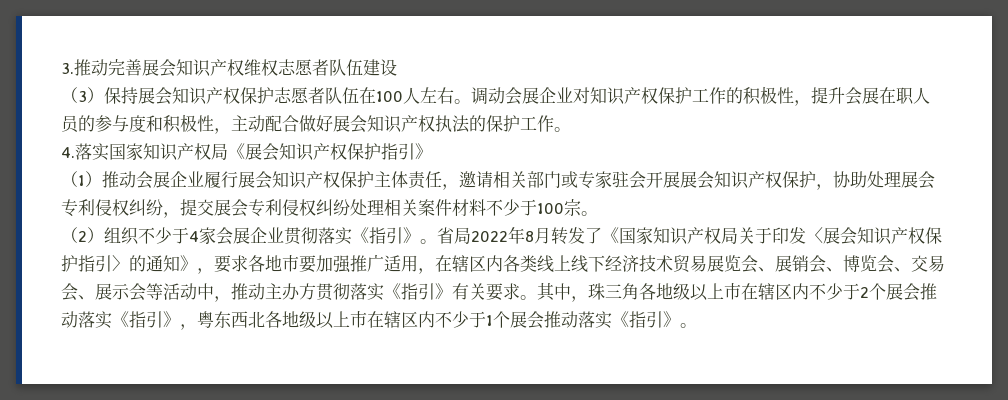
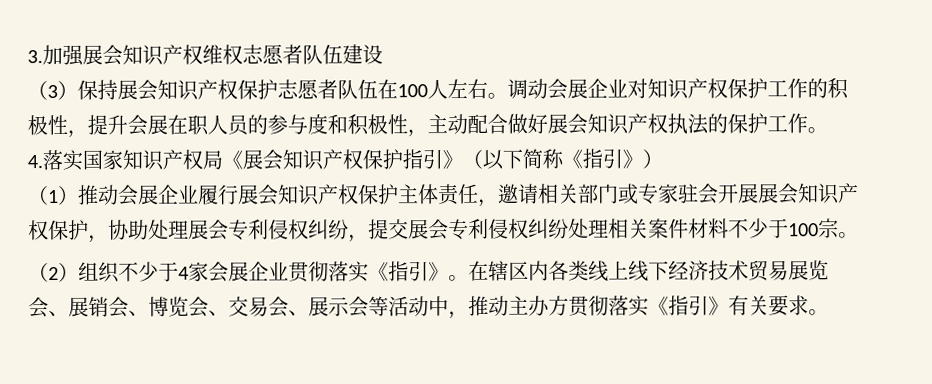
- 3.推动完善展会知识产权维权志愿者队伍建设
+ 3.加强展会知识产权维权志愿者队伍建设
- 4.落实国家知识产权局《展会知识产权保护指引》
+ 4.落实国家知识产权局《展会知识产权保护指引》（以下简称《指引》）
- 省局2022年8月转发了《国家知识产权局关于印发〈展会知识产权保护指引〉的通知》，要求各地市要加强推广适用，在辖区内各类线上线下经济技术贸易展览会、展销会、博览会、交易会、展示会等活动中，推动主办方贯彻落实《指引》有关要求。其中，珠三角各地级以上市在辖区内不少于2个展会推动落实《指引》，粤东西北各地级以上市在辖区内不少于1个展会推动落实《指引》。
+ 在辖区内各类线上线下经济技术贸易展览会、展销会、博览会、交易会、展示会等活动中，推动主办方贯彻落实《指引》有关要求。

